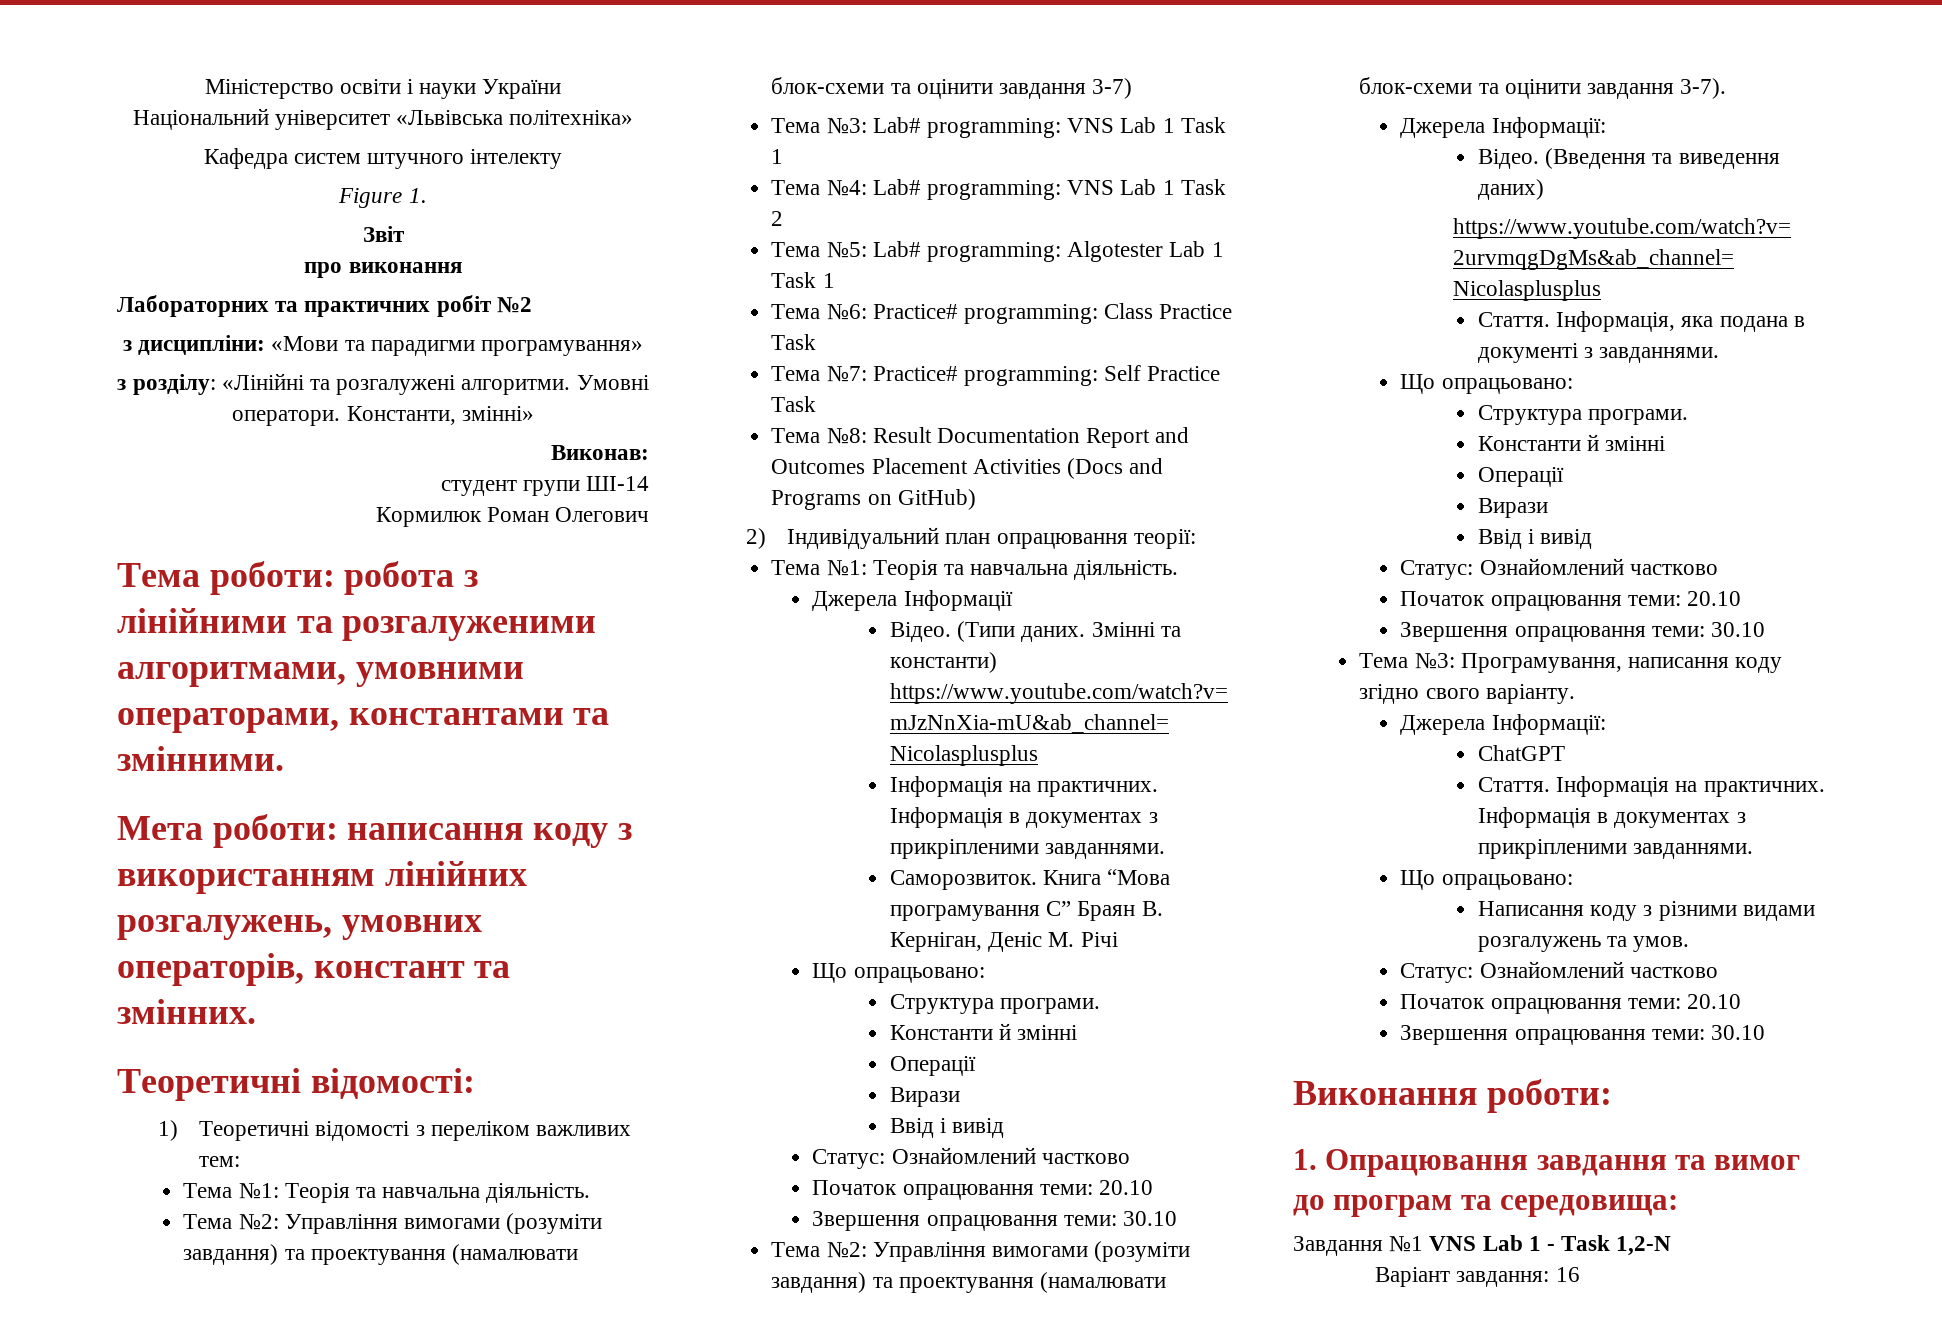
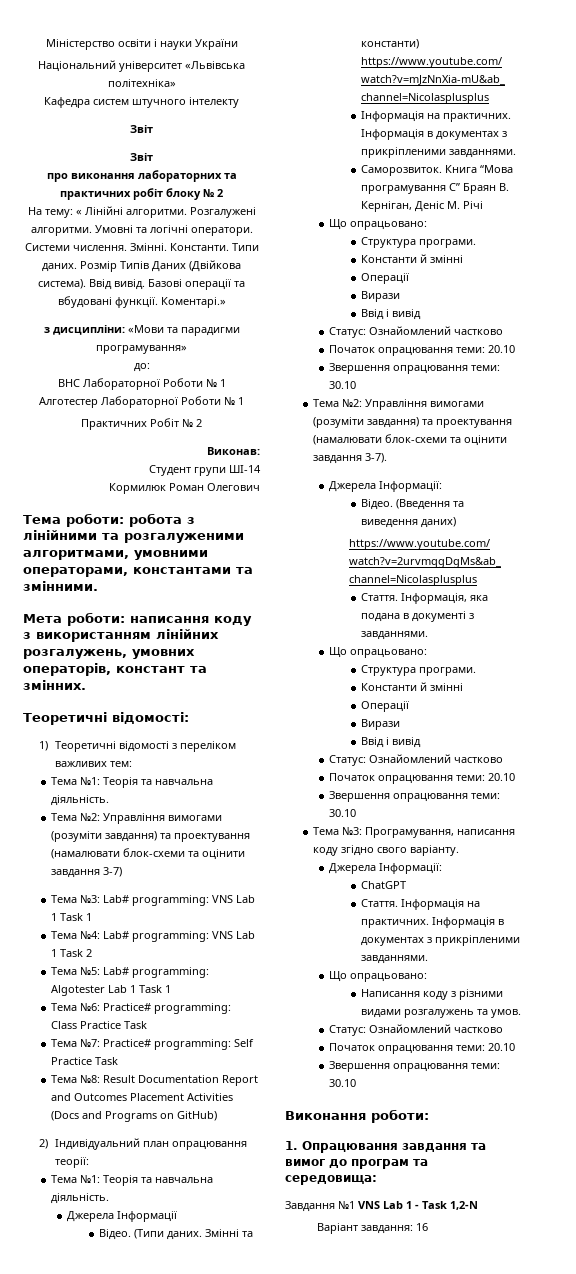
  Кафедра систем штучного інтелекту
- Figure 1.
+ Звіт
- про виконання
- Лабораторних та практичних робіт №2
+ про виконання лабораторних та практичних робіт блоку № 2
+ На тему: « Лінійні алгоритми. Розгалужені алгоритми. Умовні та логічні оператори. Системи числення. Змінні. Константи. Типи даних. Розмір Типів Даних (Двійкова система). Ввід вивід. Базові операції та вбудовані функції. Коментарі.»
- з розділу: «Лінійні та розгалужені алгоритми. Умовні оператори. Константи, змінні»
+ до:
+ ВНС Лабораторної Роботи № 1
+ Алготестер Лабораторної Роботи № 1
+ Практичних Робіт № 2
- студент групи ШІ-14
+ Студент групи ШІ-14

